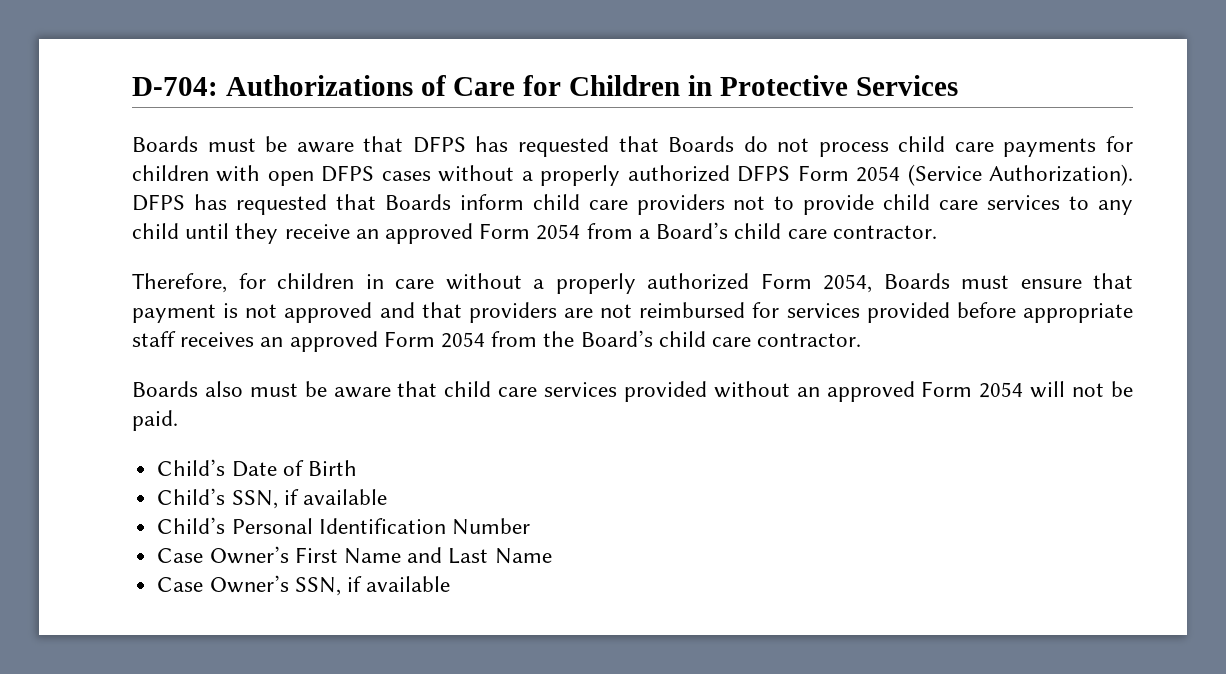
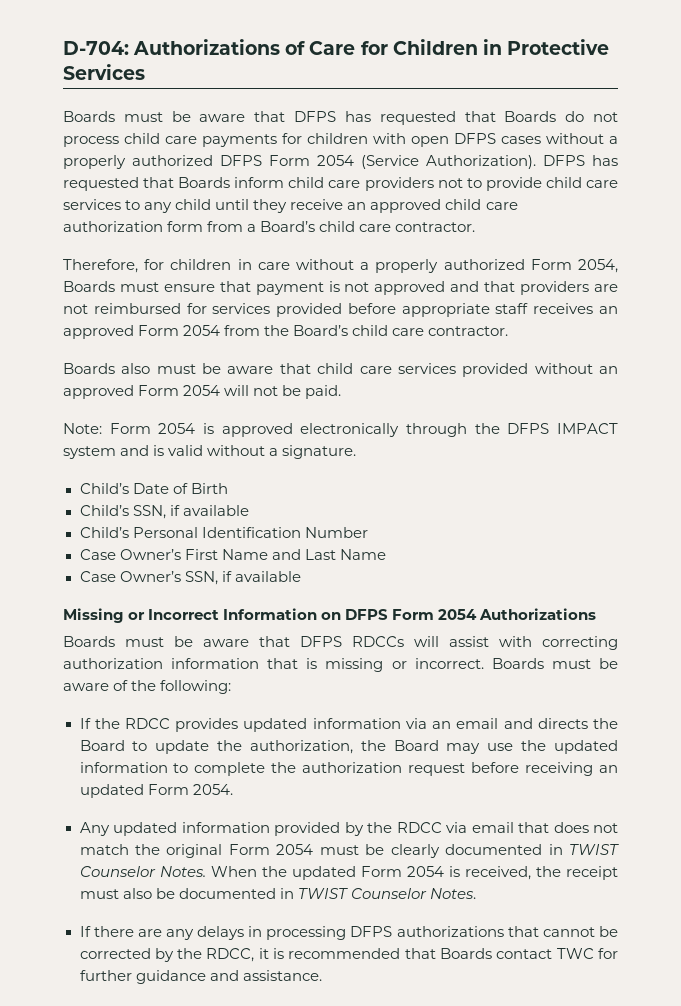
- DFPS has requested that Boards inform child care providers not to provide child care services to any child until they receive an approved Form 2054 from a Board’s child care contractor.
+ DFPS has requested that Boards inform child care providers not to provide child care services to any child until they receive an approved child care authorization form from a Board’s child care contractor.
+ Note: Form 2054 is approved electronically through the DFPS IMPACT system and is valid without a signature.
+ Missing or Incorrect Information on DFPS Form 2054 Authorizations
+ Boards must be aware that DFPS RDCCs will assist with correcting authorization information that is missing or incorrect. Boards must be aware of the following:
+ If the RDCC provides updated information via an email and directs the Board to update the authorization, the Board may use the updated information to complete the authorization request before receiving an updated Form 2054.
+ Any updated information provided by the RDCC via email that does not match the original Form 2054 must be clearly documented in TWIST Counselor Notes. When the updated Form 2054 is received, the receipt must also be documented in TWIST Counselor Notes.
+ If there are any delays in processing DFPS authorizations that cannot be corrected by the RDCC, it is recommended that Boards contact TWC for further guidance and assistance.

